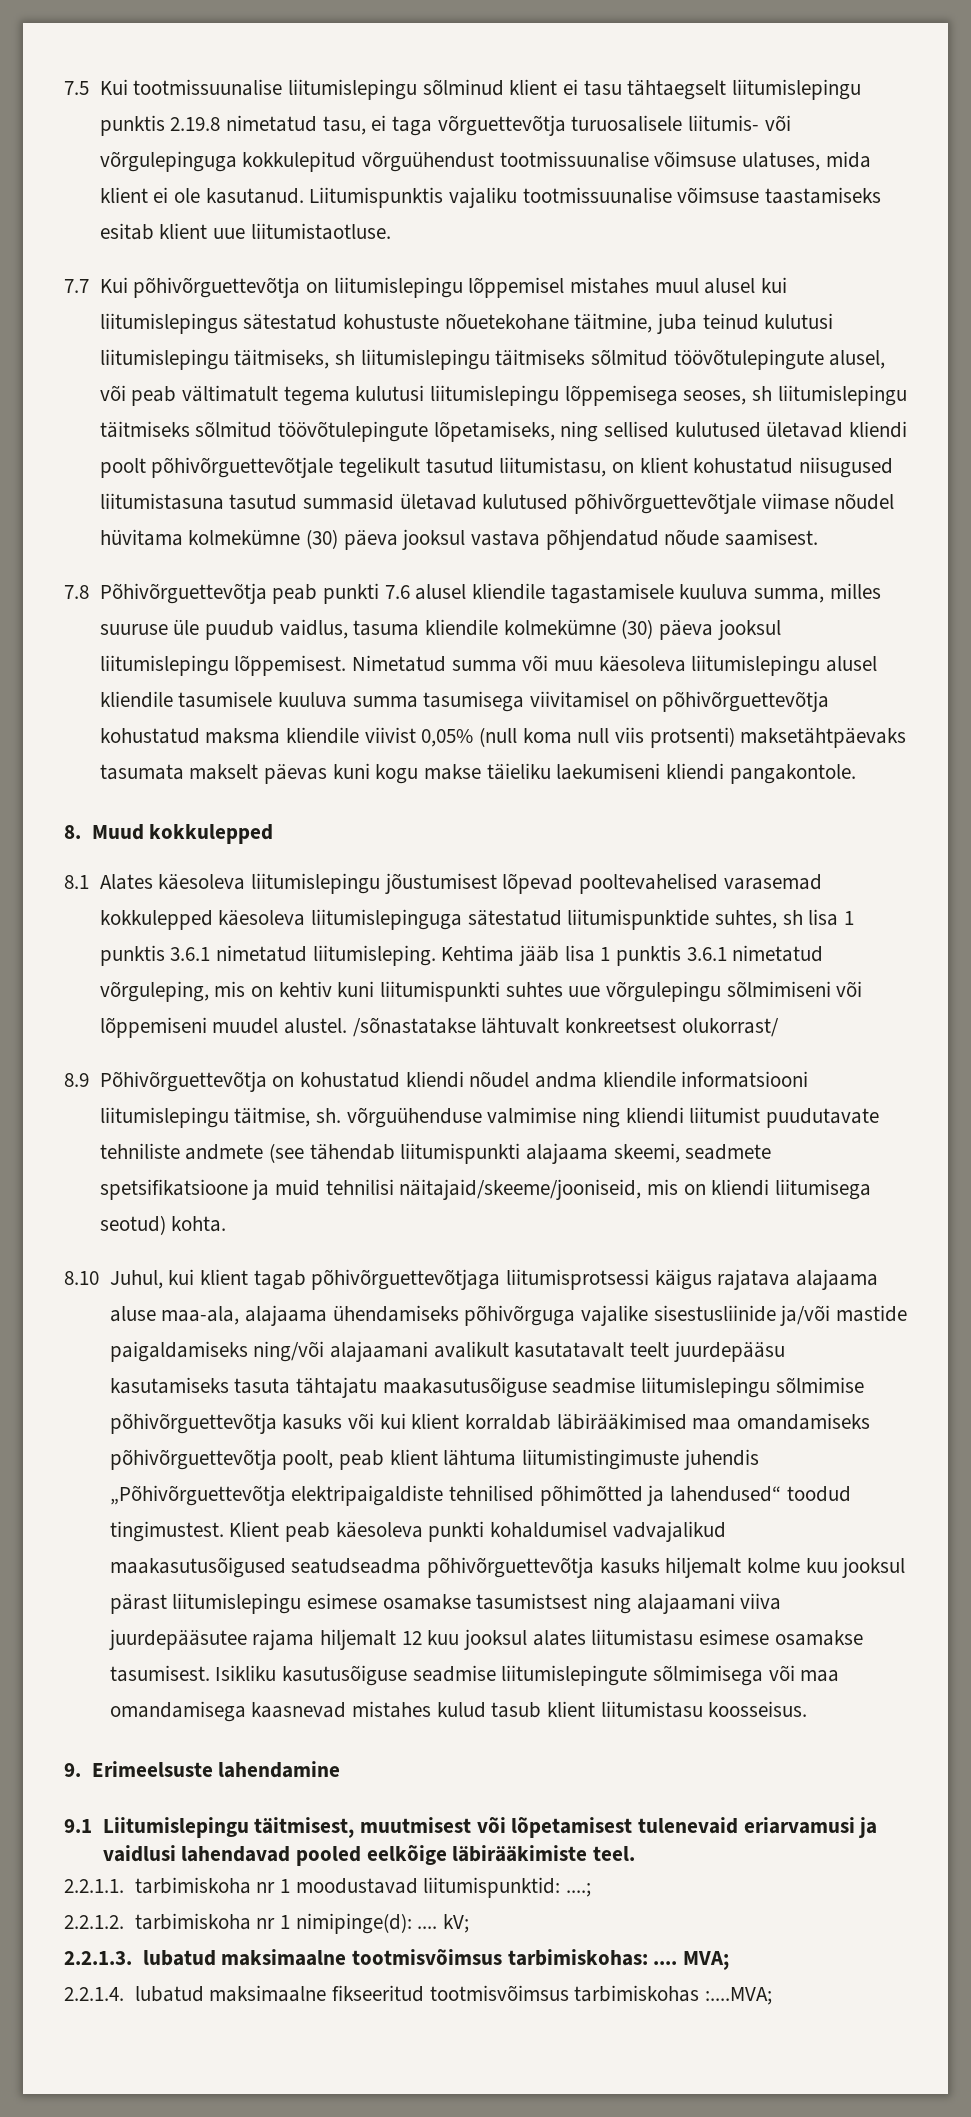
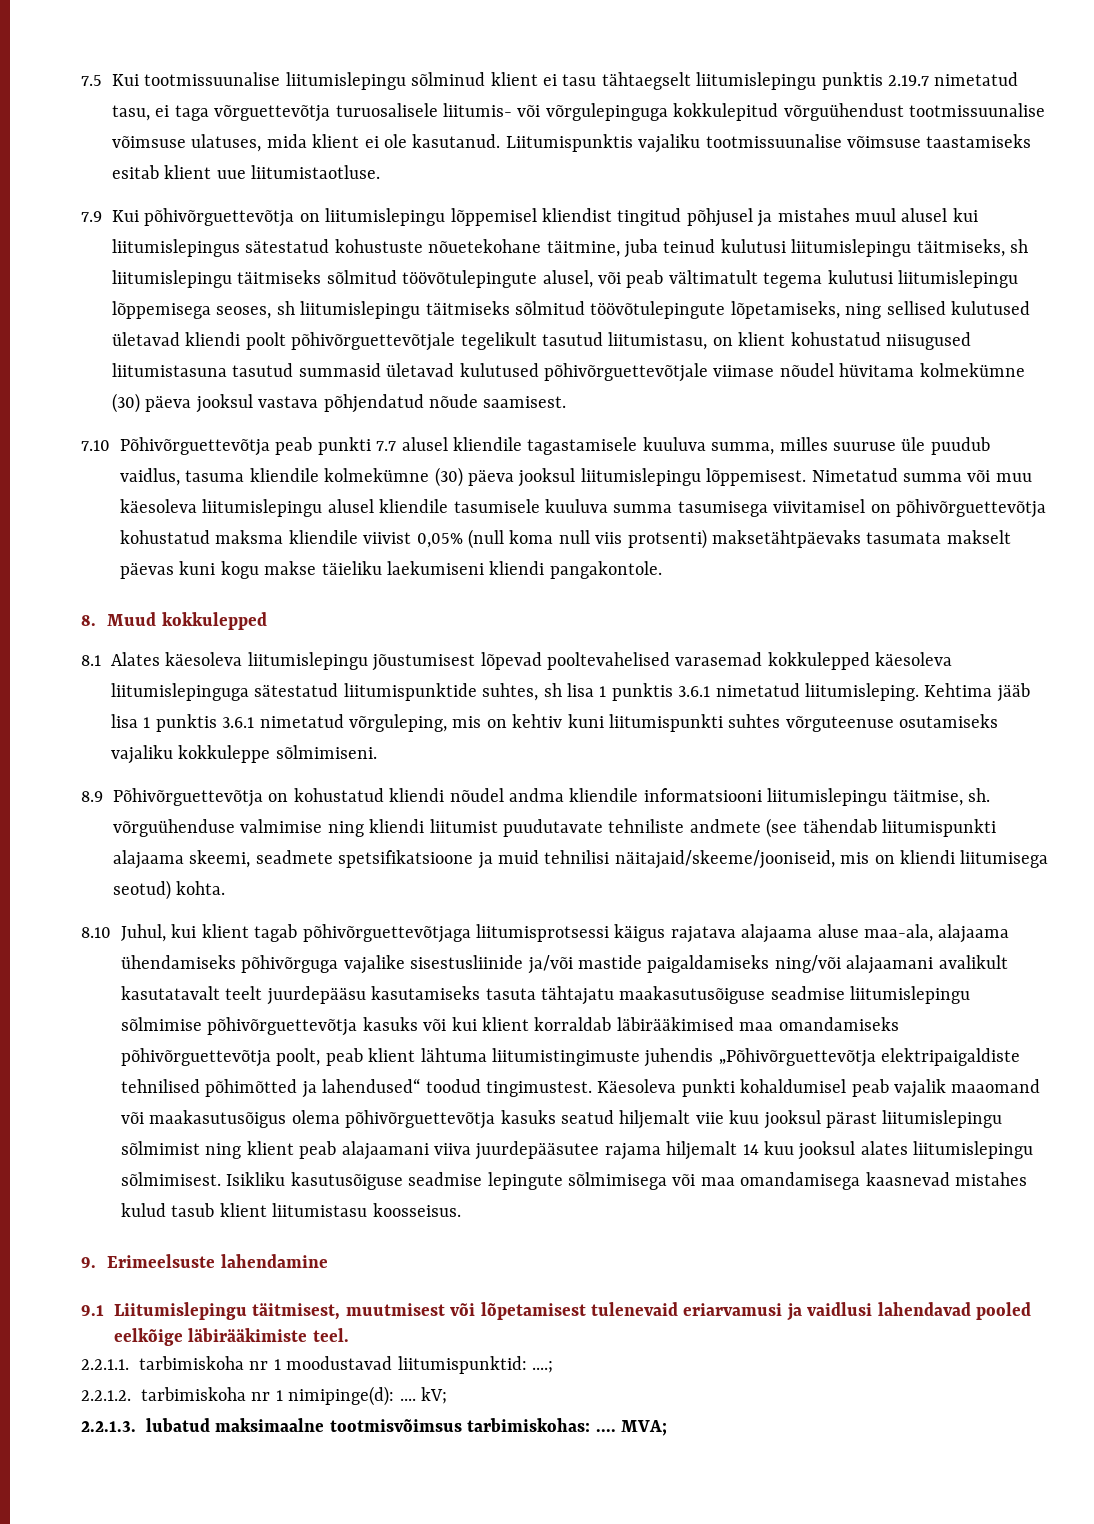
- 7.5 Kui tootmissuunalise liitumislepingu sõlminud klient ei tasu tähtaegselt liitumislepingu punktis 2.19.8 nimetatud tasu, ei taga võrguettevõtja turuosalisele liitumis- või võrgulepinguga kokkulepitud võrguühendust tootmissuunalise võimsuse ulatuses, mida klient ei ole kasutanud.
+ 7.5 Kui tootmissuunalise liitumislepingu sõlminud klient ei tasu tähtaegselt liitumislepingu punktis 2.19.7 nimetatud tasu, ei taga võrguettevõtja turuosalisele liitumis- või võrgulepinguga kokkulepitud võrguühendust tootmissuunalise võimsuse ulatuses, mida klient ei ole kasutanud.
- 7.7 Kui põhivõrguettevõtja on liitumislepingu lõppemisel mistahes muul alusel kui liitumislepingus sätestatud kohustuste nõuetekohane täitmine, juba teinud kulutusi liitumislepingu täitmiseks, sh liitumislepingu täitmiseks sõlmitud töövõtulepingute alusel, või peab vältimatult tegema kulutusi liitumislepingu lõppemisega seoses, sh liitumislepingu täitmiseks sõlmitud töövõtulepingute lõpetamiseks, ning sellised kulutused ületavad kliendi poolt põhivõrguettevõtjale tegelikult tasutud liitumistasu, on klient kohustatud niisugused liitumistasuna tasutud summasid ületavad kulutused põhivõrguettevõtjale viimase nõudel hüvitama kolmekümne (30) päeva jooksul vastava põhjendatud nõude saamisest.
+ 7.9 Kui põhivõrguettevõtja on liitumislepingu lõppemisel kliendist tingitud põhjusel ja mistahes muul alusel kui liitumislepingus sätestatud kohustuste nõuetekohane täitmine, juba teinud kulutusi liitumislepingu täitmiseks, sh liitumislepingu täitmiseks sõlmitud töövõtulepingute alusel, või peab vältimatult tegema kulutusi liitumislepingu lõppemisega seoses, sh liitumislepingu täitmiseks sõlmitud töövõtulepingute lõpetamiseks, ning sellised kulutused ületavad kliendi poolt põhivõrguettevõtjale tegelikult tasutud liitumistasu, on klient kohustatud niisugused liitumistasuna tasutud summasid ületavad kulutused põhivõrguettevõtjale viimase nõudel hüvitama kolmekümne (30) päeva jooksul vastava põhjendatud nõude saamisest.
- 7.8 Põhivõrguettevõtja peab punkti 7.6 alusel kliendile tagastamisele kuuluva summa, milles suuruse üle puudub vaidlus, tasuma kliendile kolmekümne (30) päeva jooksul liitumislepingu lõppemisest.
+ 7.10 Põhivõrguettevõtja peab punkti 7.7 alusel kliendile tagastamisele kuuluva summa, milles suuruse üle puudub vaidlus, tasuma kliendile kolmekümne (30) päeva jooksul liitumislepingu lõppemisest.
- Kehtima jääb lisa 1 punktis 3.6.1 nimetatud võrguleping, mis on kehtiv kuni liitumispunkti suhtes uue võrgulepingu sõlmimiseni või lõppemiseni muudel alustel. /sõnastatakse lähtuvalt konkreetsest olukorrast/
+ Kehtima jääb lisa 1 punktis 3.6.1 nimetatud võrguleping, mis on kehtiv kuni liitumispunkti suhtes võrguteenuse osutamiseks vajaliku kokkuleppe sõlmimiseni.
- Klient peab käesoleva punkti kohaldumisel vadvajalikud maakasutusõigused seatudseadma põhivõrguettevõtja kasuks hiljemalt kolme kuu jooksul pärast liitumislepingu esimese osamakse tasumistsest ning alajaamani viiva juurdepääsutee rajama hiljemalt 12 kuu jooksul alates liitumistasu esimese osamakse tasumisest.
+ Käesoleva punkti kohaldumisel peab vajalik maaomand või maakasutusõigus olema põhivõrguettevõtja kasuks seatud hiljemalt viie kuu jooksul pärast liitumislepingu sõlmimist ning klient peab alajaamani viiva juurdepääsutee rajama hiljemalt 14 kuu jooksul alates liitumislepingu sõlmimisest.
- Isikliku kasutusõiguse seadmise liitumislepingute sõlmimisega või maa omandamisega kaasnevad mistahes kulud tasub klient liitumistasu koosseisus.
+ Isikliku kasutusõiguse seadmise lepingute sõlmimisega või maa omandamisega kaasnevad mistahes kulud tasub klient liitumistasu koosseisus.
- 2.2.1.4. lubatud maksimaalne fikseeritud tootmisvõimsus tarbimiskohas :....MVA;

